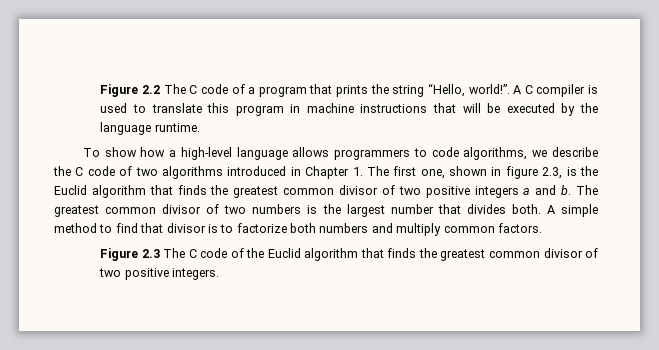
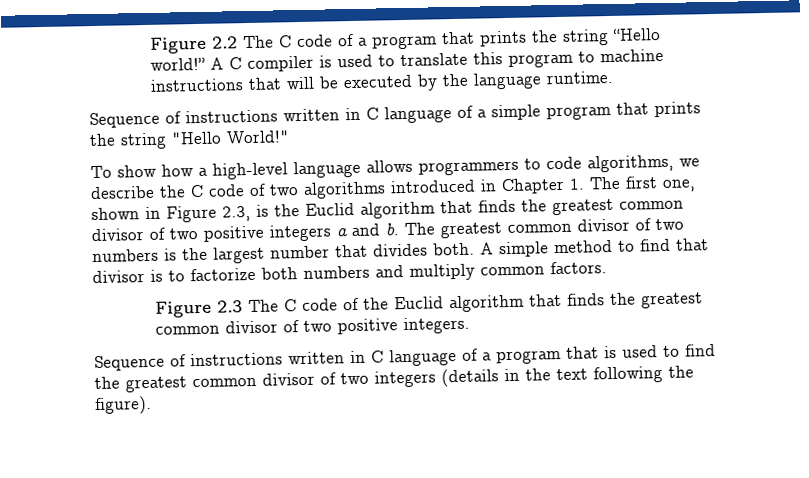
- Figure 2.2 The C code of a program that prints the string “Hello, world!”.
+ Figure 2.2 The C code of a program that prints the string “Hello world!”
- A C compiler is used to translate this program in machine instructions that will be executed by the language runtime.
+ A C compiler is used to translate this program to machine instructions that will be executed by the language runtime.
+ Sequence of instructions written in C language of a simple program that prints the string "Hello World!"
- To show how a high-level language allows programmers to code algorithms, we describe the C code of two algorithms introduced in Chapter 1. The first one, shown in figure 2.3, is the Euclid algorithm that finds the greatest common divisor of two positive integers a and b.
+ To show how a high-level language allows programmers to code algorithms, we describe the C code of two algorithms introduced in Chapter 1. The first one, shown in Figure 2.3, is the Euclid algorithm that finds the greatest common divisor of two positive integers a and b.
+ Sequence of instructions written in C language of a program that is used to find the greatest common divisor of two integers (details in the text following the figure).

